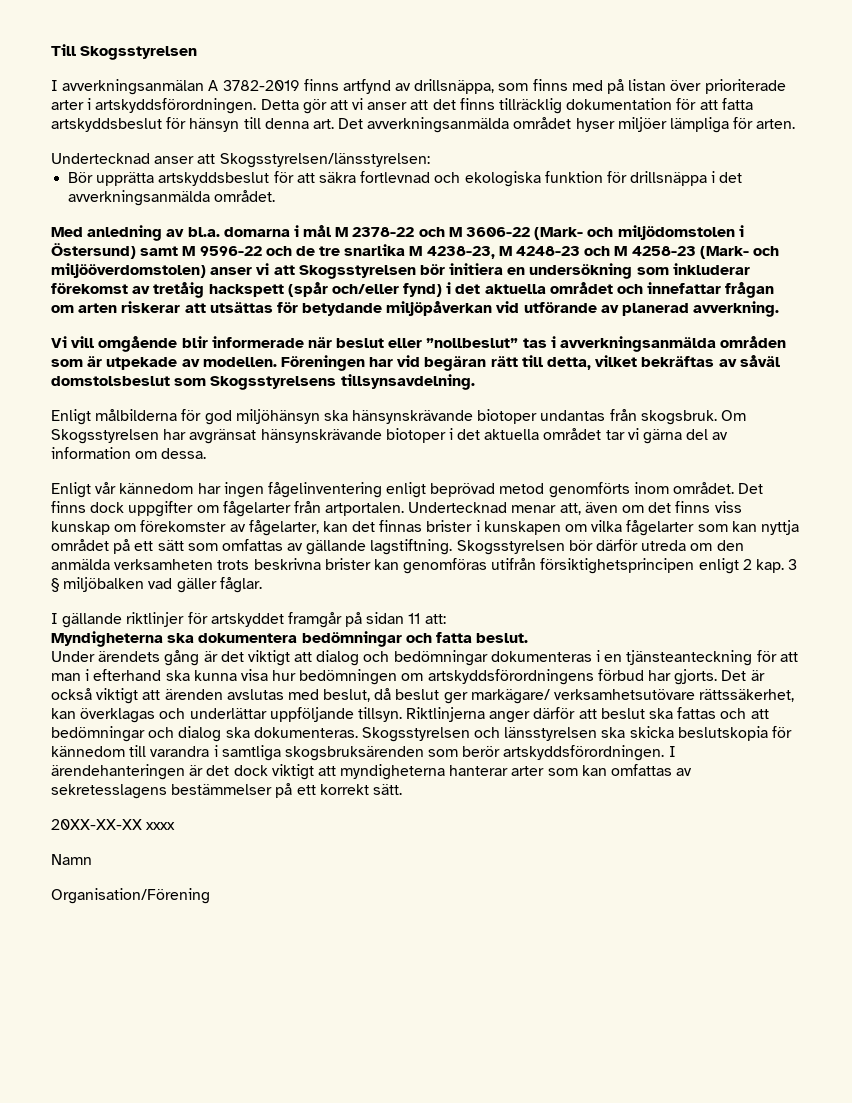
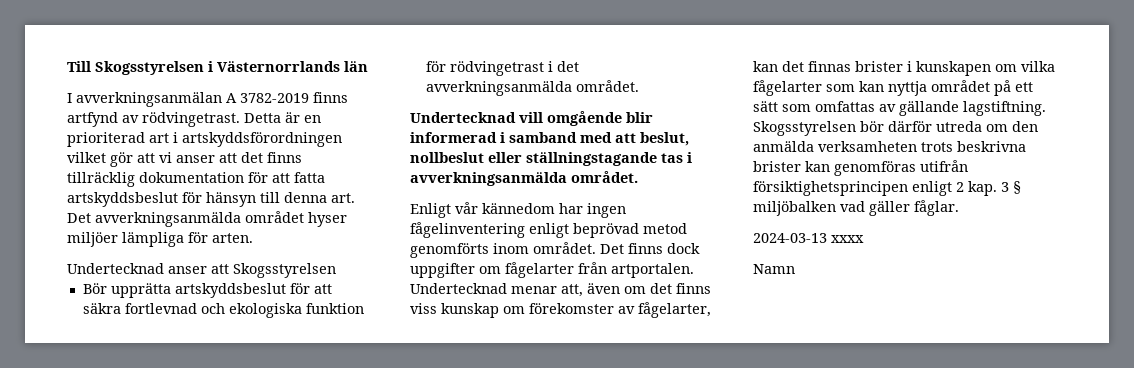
- Till Skogsstyrelsen
+ Till Skogsstyrelsen i Västernorrlands län
- I avverkningsanmälan A 3782-2019 finns artfynd av drillsnäppa, som finns med på listan över prioriterade arter i artskyddsförordningen. Detta gör att vi anser att det finns tillräcklig dokumentation för att fatta artskyddsbeslut för hänsyn till denna art. Det avverkningsanmälda området hyser miljöer lämpliga för arten.
+ I avverkningsanmälan A 3782-2019 finns artfynd av rödvingetrast. Detta är en prioriterad art i artskyddsförordningen vilket gör att vi anser att det finns tillräcklig dokumentation för att fatta artskyddsbeslut för hänsyn till denna art. Det avverkningsanmälda området hyser miljöer lämpliga för arten.
- Undertecknad anser att Skogsstyrelsen/länsstyrelsen:
+ Undertecknad anser att Skogsstyrelsen
- Bör upprätta artskyddsbeslut för att säkra fortlevnad och ekologiska funktion för drillsnäppa i det avverkningsanmälda området.
+ Bör upprätta artskyddsbeslut för att säkra fortlevnad och ekologiska funktion för rödvingetrast i det avverkningsanmälda området.
- Med anledning av bl.a. domarna i mål M 2378-22 och M 3606-22 (Mark- och miljödomstolen i Östersund) samt M 9596-22 och de tre snarlika M 4238-23, M 4248-23 och M 4258-23 (Mark- och miljööverdomstolen) anser vi att Skogsstyrelsen bör initiera en undersökning som inkluderar förekomst av tretåig hackspett (spår och/eller fynd) i det aktuella området och innefattar frågan om arten riskerar att utsättas för betydande miljöpåverkan vid utförande av planerad avverkning.
- Vi vill omgående blir informerade när beslut eller ”nollbeslut” tas i avverkningsanmälda områden som är utpekade av modellen. Föreningen har vid begäran rätt till detta, vilket bekräftas av såväl domstolsbeslut som Skogsstyrelsens tillsynsavdelning.
- Enligt målbilderna för god miljöhänsyn ska hänsynskrävande biotoper undantas från skogsbruk. Om Skogsstyrelsen har avgränsat hänsynskrävande biotoper i det aktuella området tar vi gärna del av information om dessa.
+ Undertecknad vill omgående blir informerad i samband med att beslut, nollbeslut eller ställningstagande tas i avverkningsanmälda området.
- I gällande riktlinjer för artskyddet framgår på sidan 11 att:
- Myndigheterna ska dokumentera bedömningar och fatta beslut.
- Under ärendets gång är det viktigt att dialog och bedömningar dokumenteras i en tjänsteanteckning för att man i efterhand ska kunna visa hur bedömningen om artskyddsförordningens förbud har gjorts. Det är också viktigt att ärenden avslutas med beslut, då beslut ger markägare/ verksamhetsutövare rättssäkerhet, kan överklagas och underlättar uppföljande tillsyn. Riktlinjerna anger därför att beslut ska fattas och att bedömningar och dialog ska dokumenteras. Skogsstyrelsen och länsstyrelsen ska skicka beslutskopia för kännedom till varandra i samtliga skogsbruksärenden som berör artskyddsförordningen. I ärendehanteringen är det dock viktigt att myndigheterna hanterar arter som kan omfattas av sekretesslagens bestämmelser på ett korrekt sätt.
- 20XX-XX-XX xxxx
+ 2024-03-13 xxxx
- Organisation/Förening

